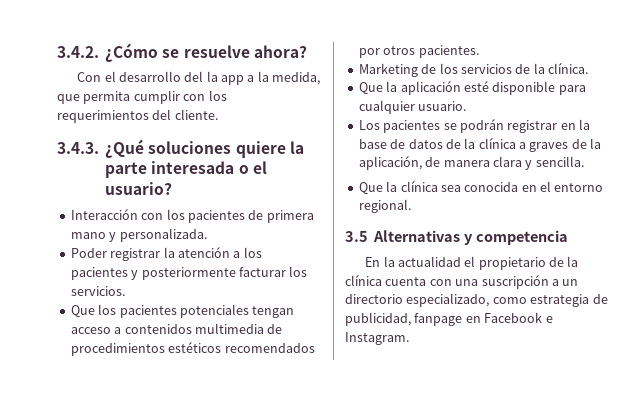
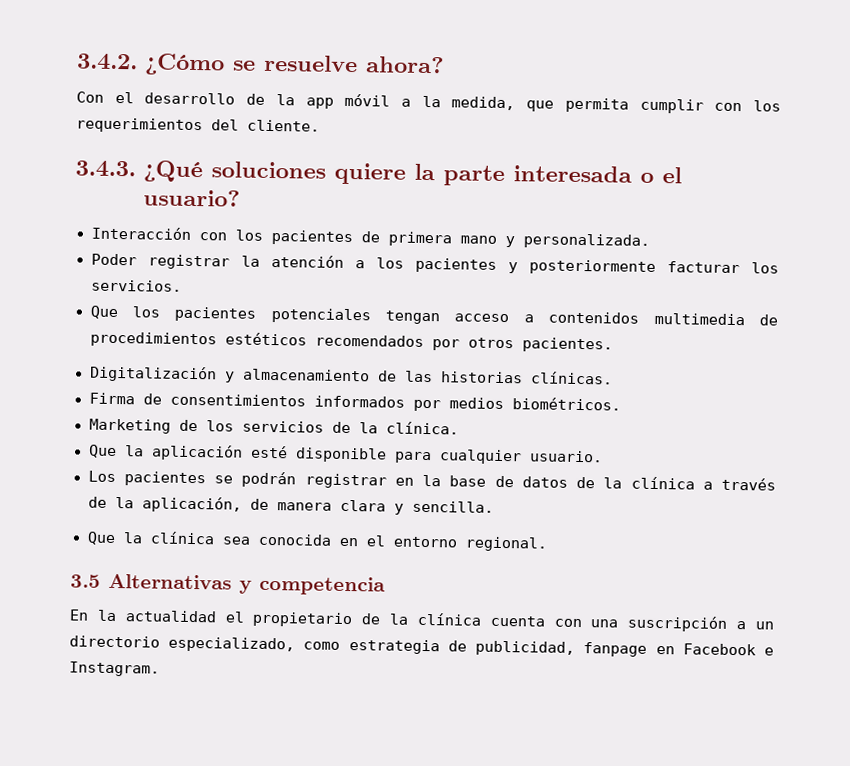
- Con el desarrollo del la app a la medida, que permita cumplir con los requerimientos del cliente.
+ Con el desarrollo de la app móvil a la medida, que permita cumplir con los requerimientos del cliente.
+ Digitalización y almacenamiento de las historias clínicas.
+ Firma de consentimientos informados por medios biométricos.
- Los pacientes se podrán registrar en la base de datos de la clínica a graves de la aplicación, de manera clara y sencilla.
+ Los pacientes se podrán registrar en la base de datos de la clínica a través de la aplicación, de manera clara y sencilla.

